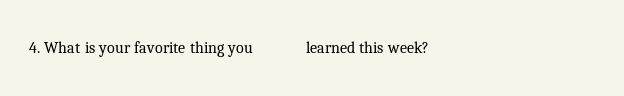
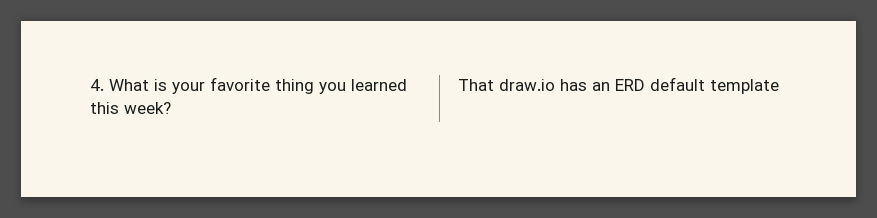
+ That draw.io has an ERD default template

